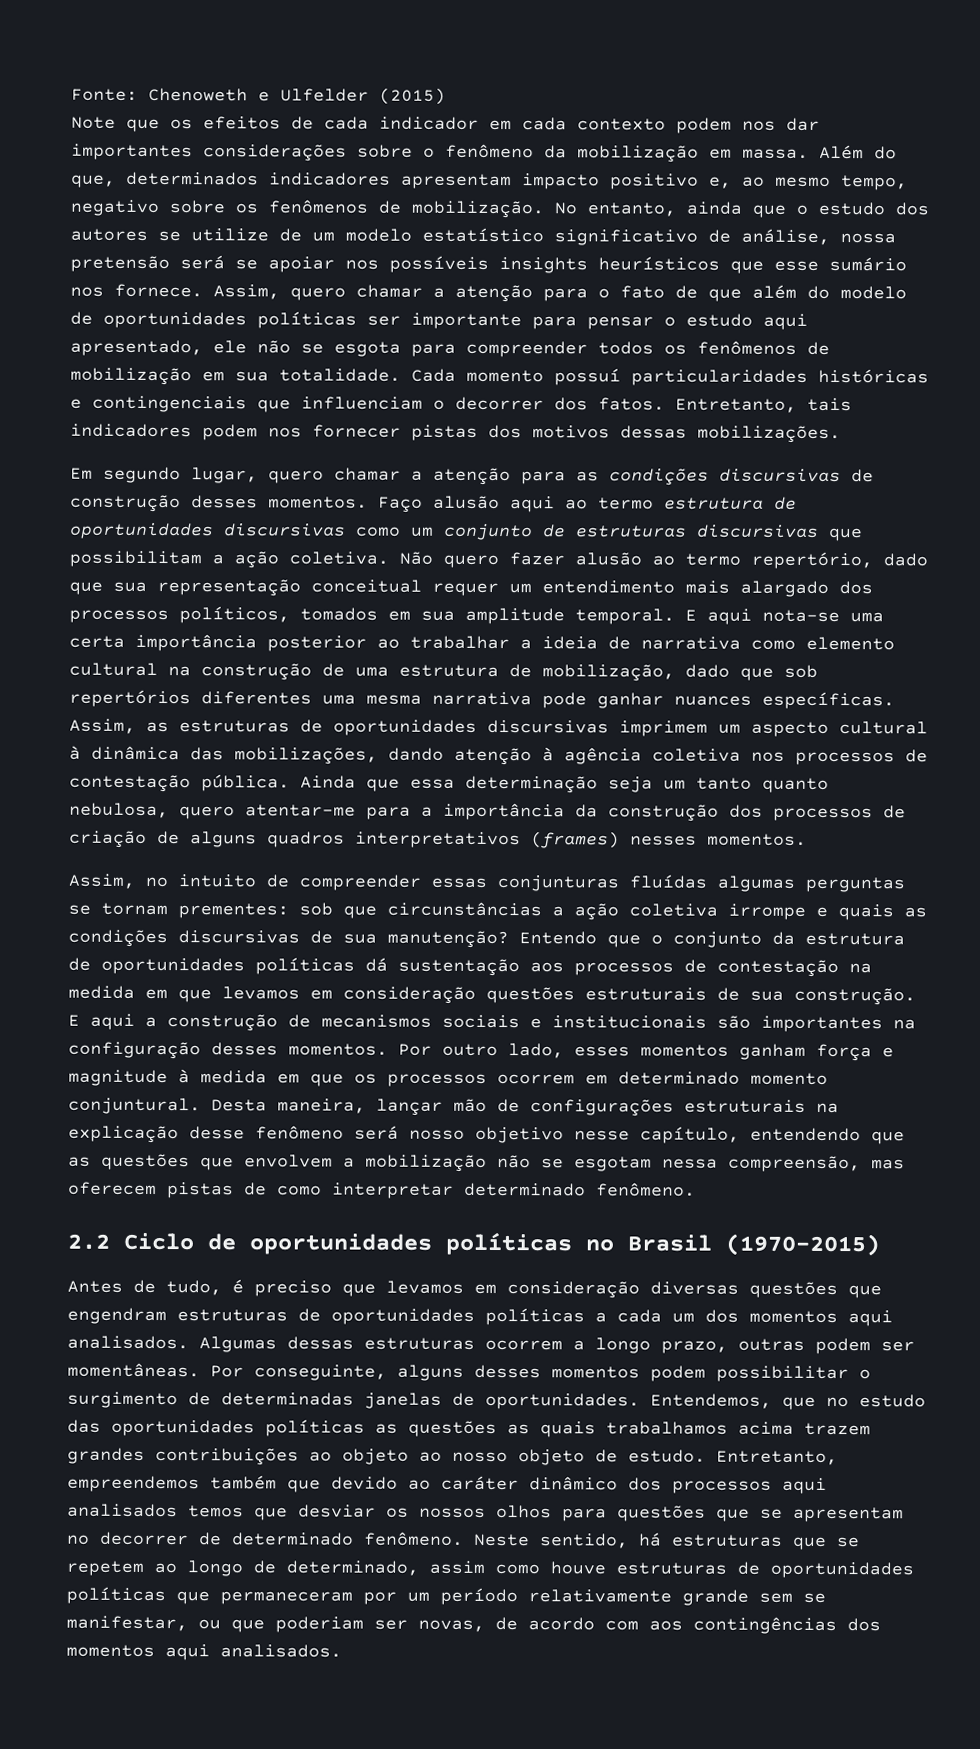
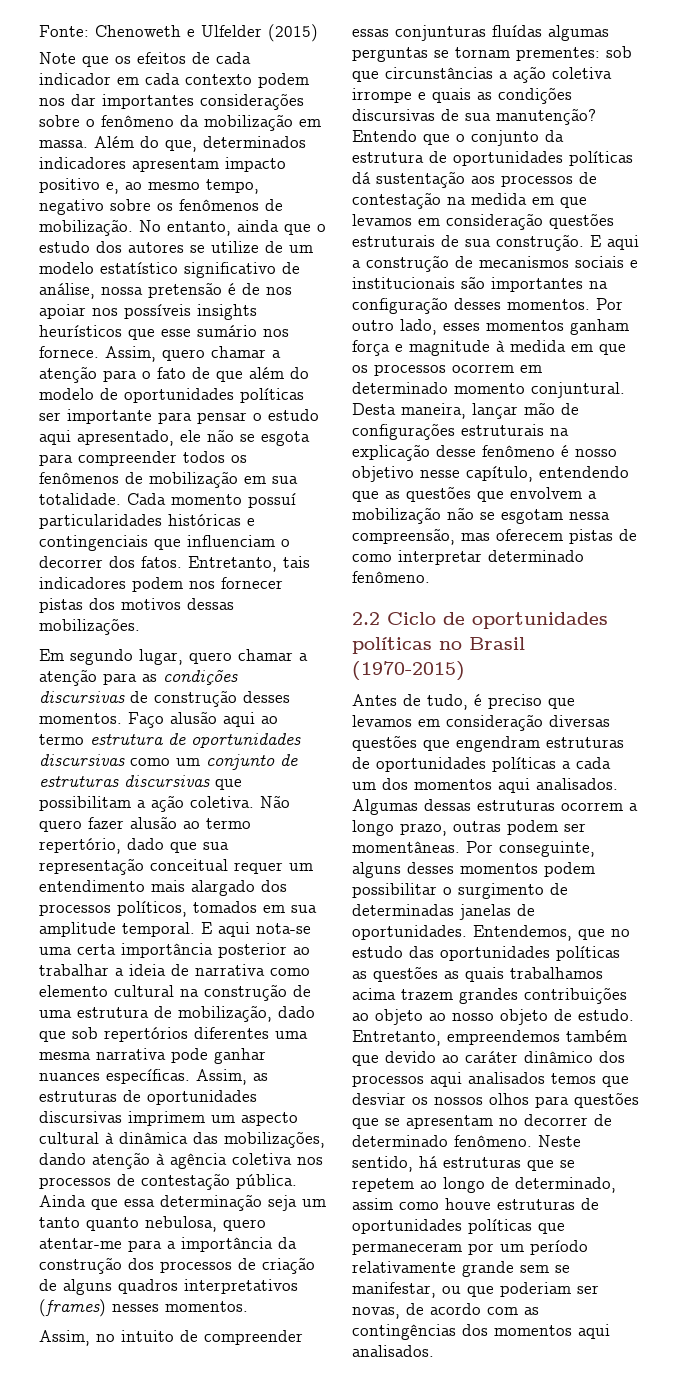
- No entanto, ainda que o estudo dos autores se utilize de um modelo estatístico significativo de análise, nossa pretensão será se apoiar nos possíveis insights heurísticos que esse sumário nos fornece.
+ No entanto, ainda que o estudo dos autores se utilize de um modelo estatístico significativo de análise, nossa pretensão é de nos apoiar nos possíveis insights heurísticos que esse sumário nos fornece.
- Desta maneira, lançar mão de configurações estruturais na explicação desse fenômeno será nosso objetivo nesse capítulo, entendendo que as questões que envolvem a mobilização não se esgotam nessa compreensão, mas oferecem pistas de como interpretar determinado fenômeno.
+ Desta maneira, lançar mão de configurações estruturais na explicação desse fenômeno é nosso objetivo nesse capítulo, entendendo que as questões que envolvem a mobilização não se esgotam nessa compreensão, mas oferecem pistas de como interpretar determinado fenômeno.
- Neste sentido, há estruturas que se repetem ao longo de determinado, assim como houve estruturas de oportunidades políticas que permaneceram por um período relativamente grande sem se manifestar, ou que poderiam ser novas, de acordo com aos contingências dos momentos aqui analisados.
+ Neste sentido, há estruturas que se repetem ao longo de determinado, assim como houve estruturas de oportunidades políticas que permaneceram por um período relativamente grande sem se manifestar, ou que poderiam ser novas, de acordo com as contingências dos momentos aqui analisados.

